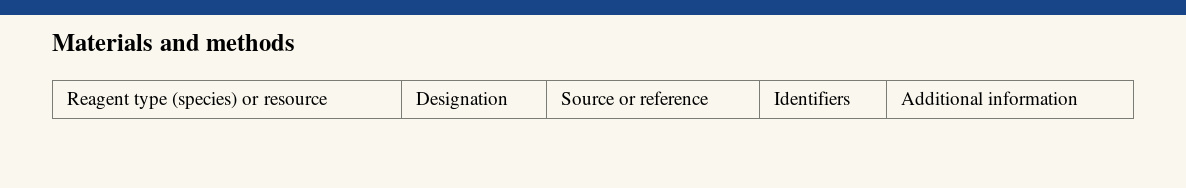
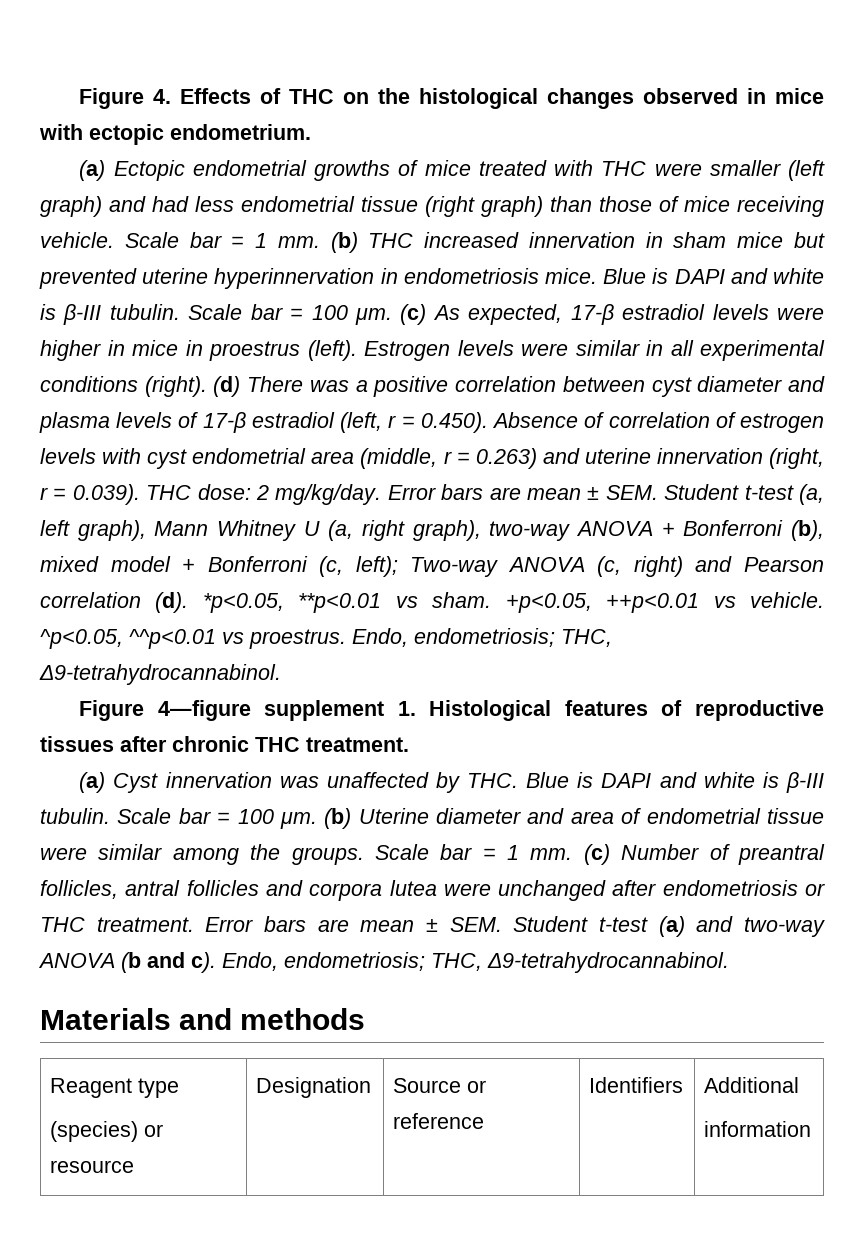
+ Figure 4. Effects of THC on the histological changes observed in mice with ectopic endometrium.
+ (a) Ectopic endometrial growths of mice treated with THC were smaller (left graph) and had less endometrial tissue (right graph) than those of mice receiving vehicle. Scale bar = 1 mm. (b) THC increased innervation in sham mice but prevented uterine hyperinnervation in endometriosis mice. Blue is DAPI and white is β-III tubulin. Scale bar = 100 μm. (c) As expected, 17-β estradiol levels were higher in mice in proestrus (left). Estrogen levels were similar in all experimental conditions (right). (d) There was a positive correlation between cyst diameter and plasma levels of 17-β estradiol (left, r = 0.450). Absence of correlation of estrogen levels with cyst endometrial area (middle, r = 0.263) and uterine innervation (right, r = 0.039). THC dose: 2 mg/kg/day. Error bars are mean ± SEM. Student t-test (a, left graph), Mann Whitney U (a, right graph), two-way ANOVA + Bonferroni (b), mixed model + Bonferroni (c, left); Two-way ANOVA (c, right) and Pearson correlation (d). *p<0.05, **p<0.01 vs sham. +p<0.05, ++p<0.01 vs vehicle. ^p<0.05, ^^p<0.01 vs proestrus. Endo, endometriosis; THC, Δ9-tetrahydrocannabinol.
+ Figure 4—figure supplement 1. Histological features of reproductive tissues after chronic THC treatment.
+ (a) Cyst innervation was unaffected by THC. Blue is DAPI and white is β-III tubulin. Scale bar = 100 μm. (b) Uterine diameter and area of endometrial tissue were similar among the groups. Scale bar = 1 mm. (c) Number of preantral follicles, antral follicles and corpora lutea were unchanged after endometriosis or THC treatment. Error bars are mean ± SEM. Student t-test (a) and two-way ANOVA (b and c). Endo, endometriosis; THC, Δ9-tetrahydrocannabinol.
- Reagent type (species) or resource | Designation | Source or reference | Identifiers | Additional information
+ Reagent type
+ (species) or resource | Designation | Source or reference | Identifiers | Additional
+ information

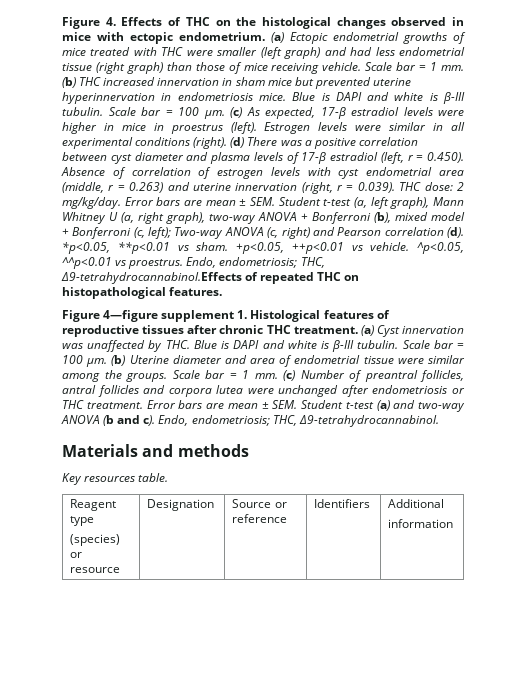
- Figure 4. Effects of THC on the histological changes observed in mice with ectopic endometrium.
- (a) Ectopic endometrial growths of mice treated with THC were smaller (left graph) and had less endometrial tissue (right graph) than those of mice receiving vehicle.
+ Figure 4. Effects of THC on the histological changes observed in mice with ectopic endometrium. (a) Ectopic endometrial growths of mice treated with THC were smaller (left graph) and had less endometrial tissue (right graph) than those of mice receiving vehicle.
- ^p<0.05, ^^p<0.01 vs proestrus. Endo, endometriosis; THC, Δ9-tetrahydrocannabinol.
+ ^p<0.05, ^^p<0.01 vs proestrus. Endo, endometriosis; THC, Δ9-tetrahydrocannabinol.Effects of repeated THC on histopathological features.
- Figure 4—figure supplement 1. Histological features of reproductive tissues after chronic THC treatment.
- (a) Cyst innervation was unaffected by THC. Blue is DAPI and white is β-III tubulin.
+ Figure 4—figure supplement 1. Histological features of reproductive tissues after chronic THC treatment. (a) Cyst innervation was unaffected by THC. Blue is DAPI and white is β-III tubulin.
+ Key resources table.

